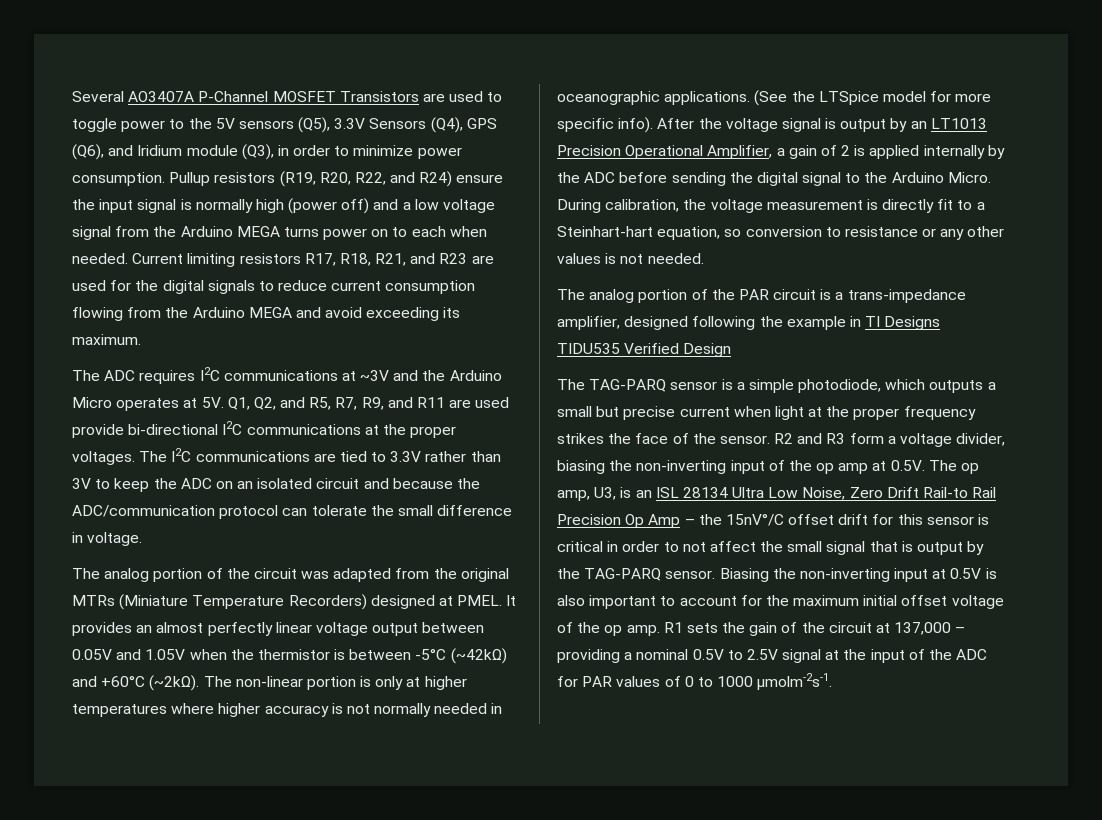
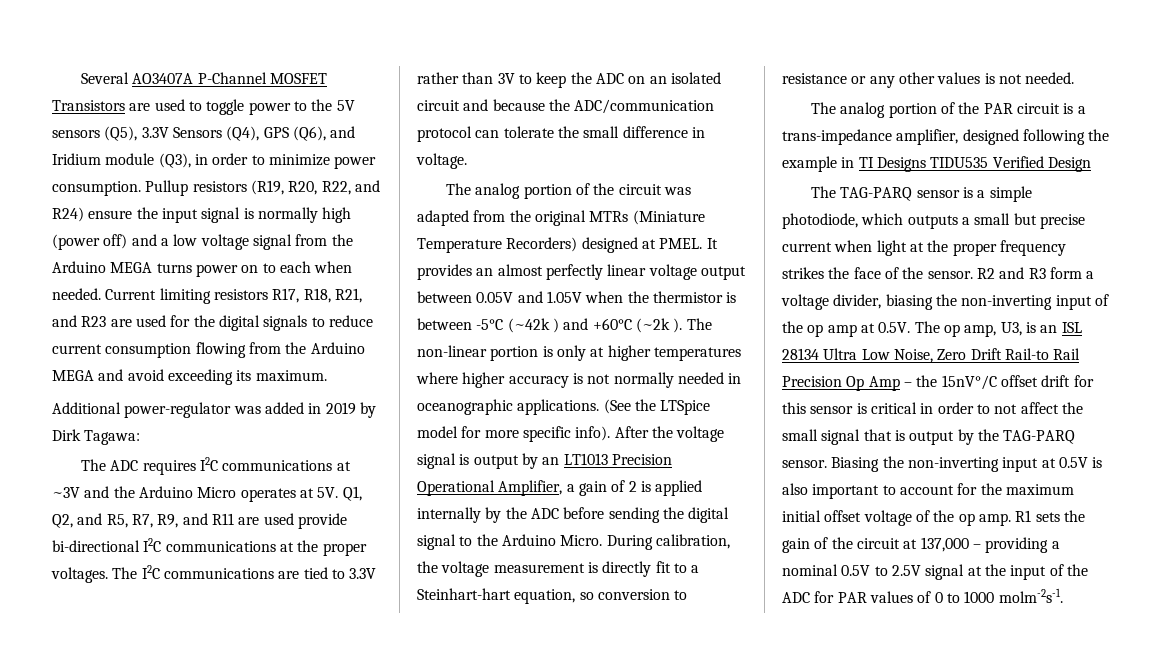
+ Additional power-regulator was added in 2019 by Dirk Tagawa:
- It provides an almost perfectly linear voltage output between 0.05V and 1.05V when the thermistor is between -5°C (~42kΩ) and +60°C (~2kΩ).
+ It provides an almost perfectly linear voltage output between 0.05V and 1.05V when the thermistor is between -5°C (~42k ) and +60°C (~2k ).
- R1 sets the gain of the circuit at 137,000 – providing a nominal 0.5V to 2.5V signal at the input of the ADC for PAR values of 0 to 1000 μmolm-2s-1.
+ R1 sets the gain of the circuit at 137,000 – providing a nominal 0.5V to 2.5V signal at the input of the ADC for PAR values of 0 to 1000 molm-2s-1.

